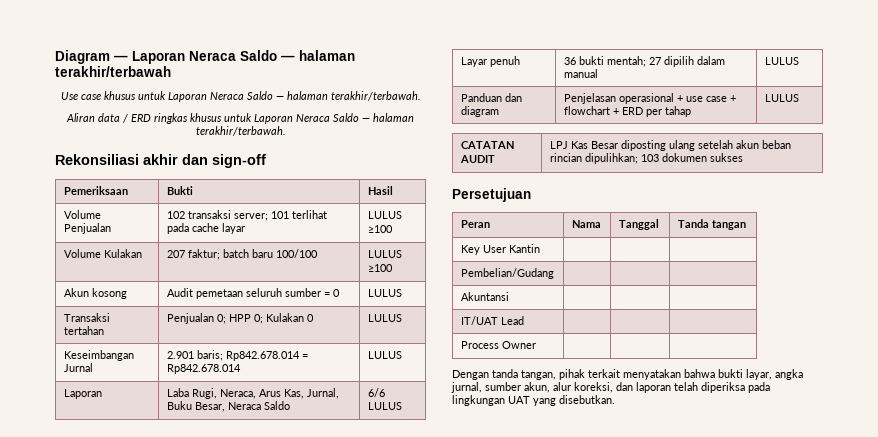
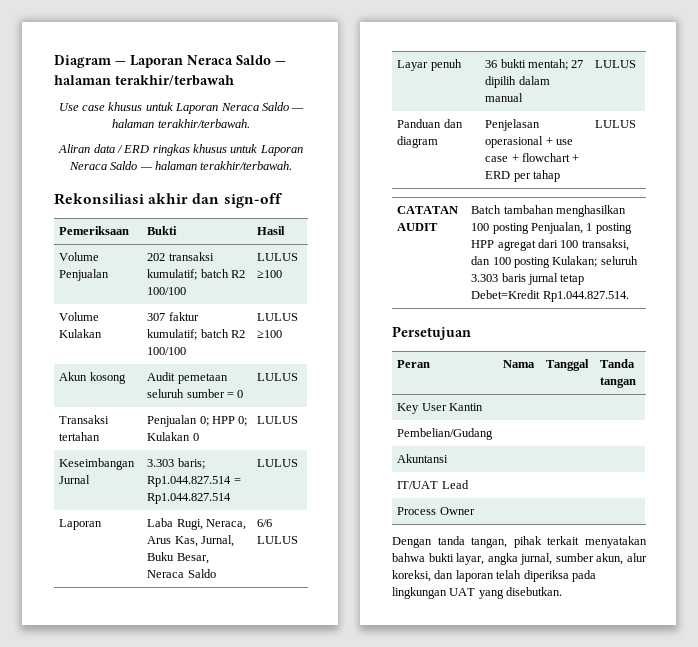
- Volume Penjualan | 102 transaksi server; 101 terlihat pada cache layar | LULUS ≥100
+ Volume Penjualan | 202 transaksi kumulatif; batch R2 100/100 | LULUS ≥100
- Volume Kulakan | 207 faktur; batch baru 100/100 | LULUS ≥100
+ Volume Kulakan | 307 faktur kumulatif; batch R2 100/100 | LULUS ≥100
- Keseimbangan Jurnal | 2.901 baris; Rp842.678.014 = Rp842.678.014 | LULUS
+ Keseimbangan Jurnal | 3.303 baris; Rp1.044.827.514 = Rp1.044.827.514 | LULUS
- CATATAN AUDIT | LPJ Kas Besar diposting ulang setelah akun beban rincian dipulihkan; 103 dokumen sukses
+ CATATAN AUDIT | Batch tambahan menghasilkan 100 posting Penjualan, 1 posting HPP agregat dari 100 transaksi, dan 100 posting Kulakan; seluruh 3.303 baris jurnal tetap Debet=Kredit Rp1.044.827.514.

